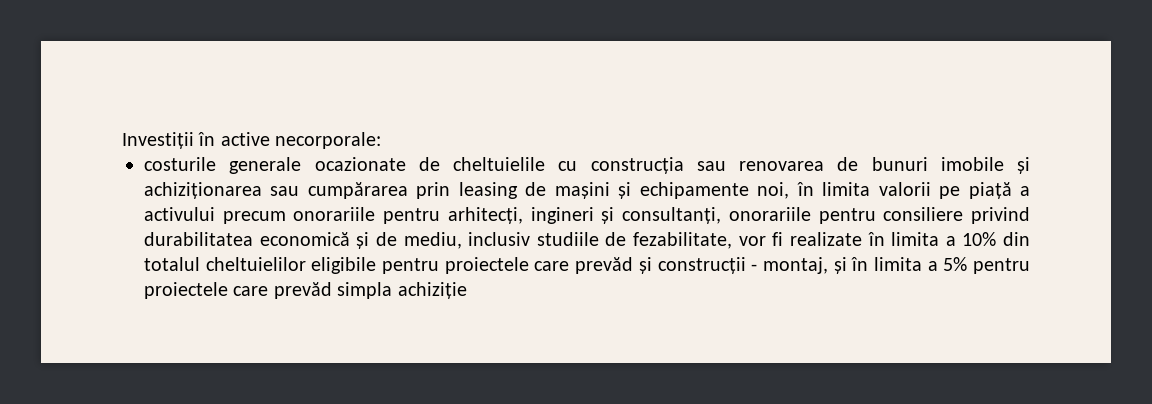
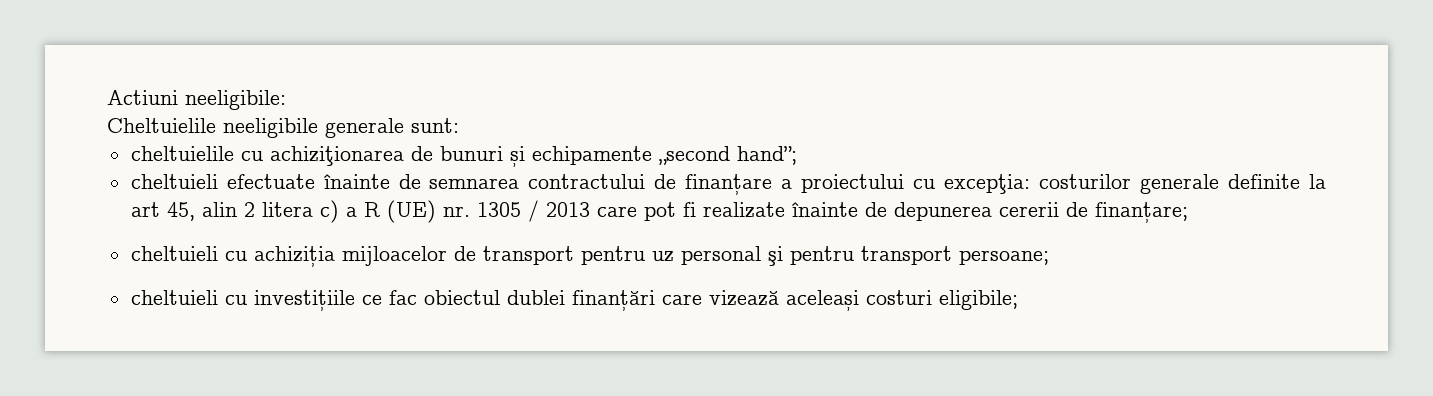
- Investiții în active necorporale:
- costurile generale ocazionate de cheltuielile cu construcția sau renovarea de bunuri imobile și achiziționarea sau cumpărarea prin leasing de mașini și echipamente noi, în limita valorii pe piață a activului precum onorariile pentru arhitecți, ingineri și consultanți, onorariile pentru consiliere privind durabilitatea economică și de mediu, inclusiv studiile de fezabilitate, vor fi realizate în limita a 10% din totalul cheltuielilor eligibile pentru proiectele care prevăd și construcții - montaj, și în limita a 5% pentru proiectele care prevăd simpla achiziție
+ Actiuni neeligibile:
+ Cheltuielile neeligibile generale sunt:
+ cheltuielile cu achiziţionarea de bunuri și echipamente „second hand”;
+ cheltuieli efectuate înainte de semnarea contractului de finanțare a proiectului cu excepţia: costurilor generale definite la art 45, alin 2 litera c) a R (UE) nr. 1305 / 2013 care pot fi realizate înainte de depunerea cererii de finanțare;
+ cheltuieli cu achiziția mijloacelor de transport pentru uz personal şi pentru transport persoane;
+ cheltuieli cu investițiile ce fac obiectul dublei finanțări care vizează aceleași costuri eligibile;

